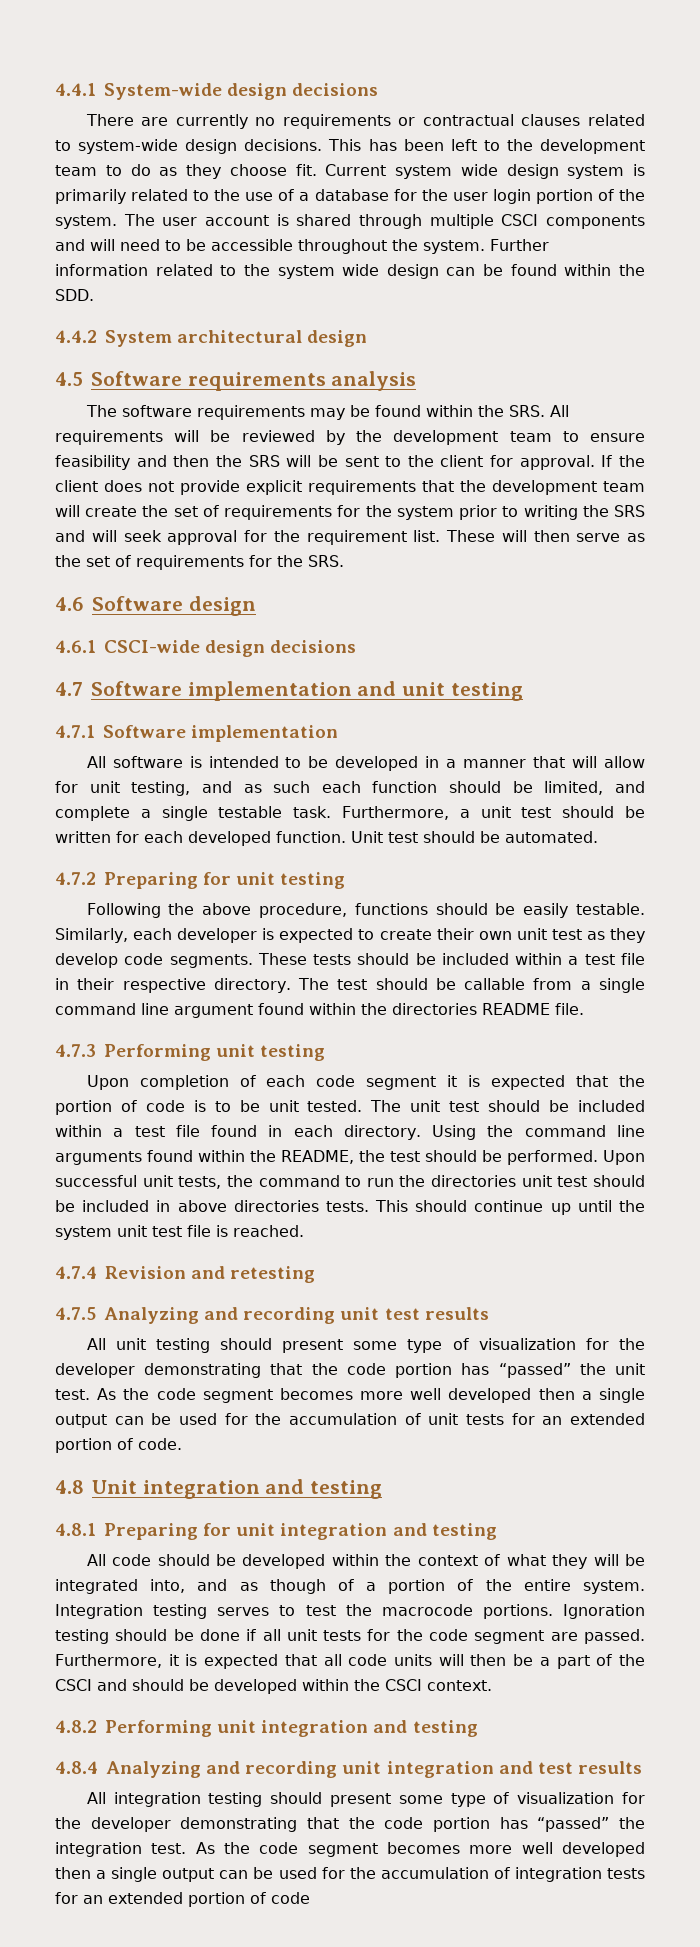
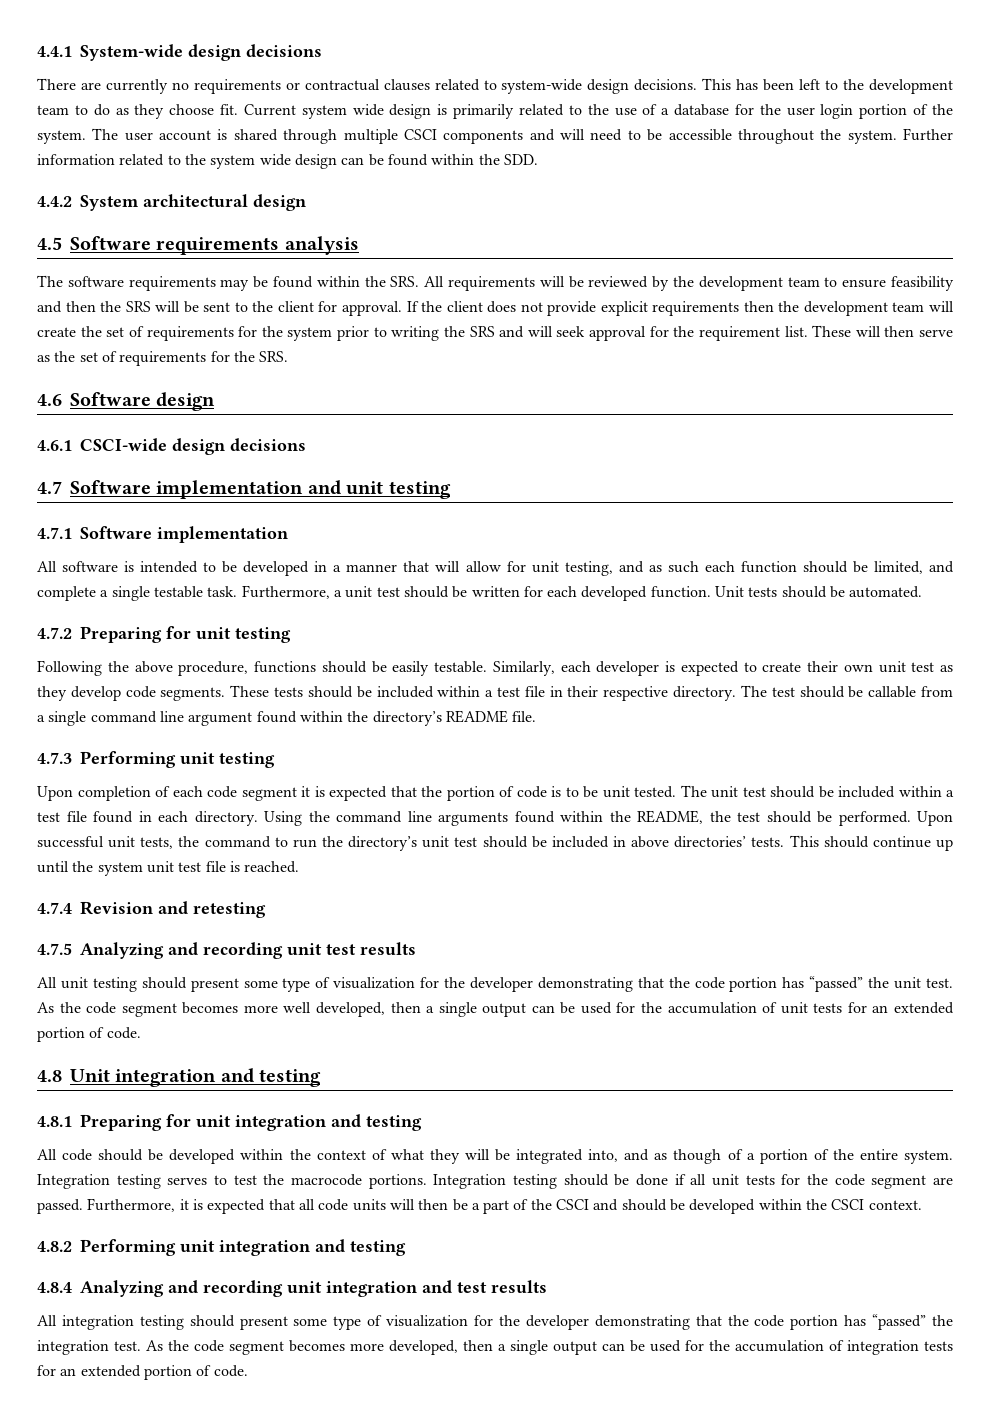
- Current system wide design system is primarily related to the use of a database for the user login portion of the system.
+ Current system wide design is primarily related to the use of a database for the user login portion of the system.
- If the client does not provide explicit requirements that the development team will create the set of requirements for the system prior to writing the SRS and will seek approval for the requirement list.
+ If the client does not provide explicit requirements then the development team will create the set of requirements for the system prior to writing the SRS and will seek approval for the requirement list.
- Unit test should be automated.
+ Unit tests should be automated.
- The test should be callable from a single command line argument found within the directories README file.
+ The test should be callable from a single command line argument found within the directory’s README file.
- Upon successful unit tests, the command to run the directories unit test should be included in above directories tests.
+ Upon successful unit tests, the command to run the directory’s unit test should be included in above directories’ tests.
- As the code segment becomes more well developed then a single output can be used for the accumulation of unit tests for an extended portion of code.
+ As the code segment becomes more well developed, then a single output can be used for the accumulation of unit tests for an extended portion of code.
- Ignoration testing should be done if all unit tests for the code segment are passed.
+ Integration testing should be done if all unit tests for the code segment are passed.
- As the code segment becomes more well developed then a single output can be used for the accumulation of integration tests for an extended portion of code
+ As the code segment becomes more developed, then a single output can be used for the accumulation of integration tests for an extended portion of code.

